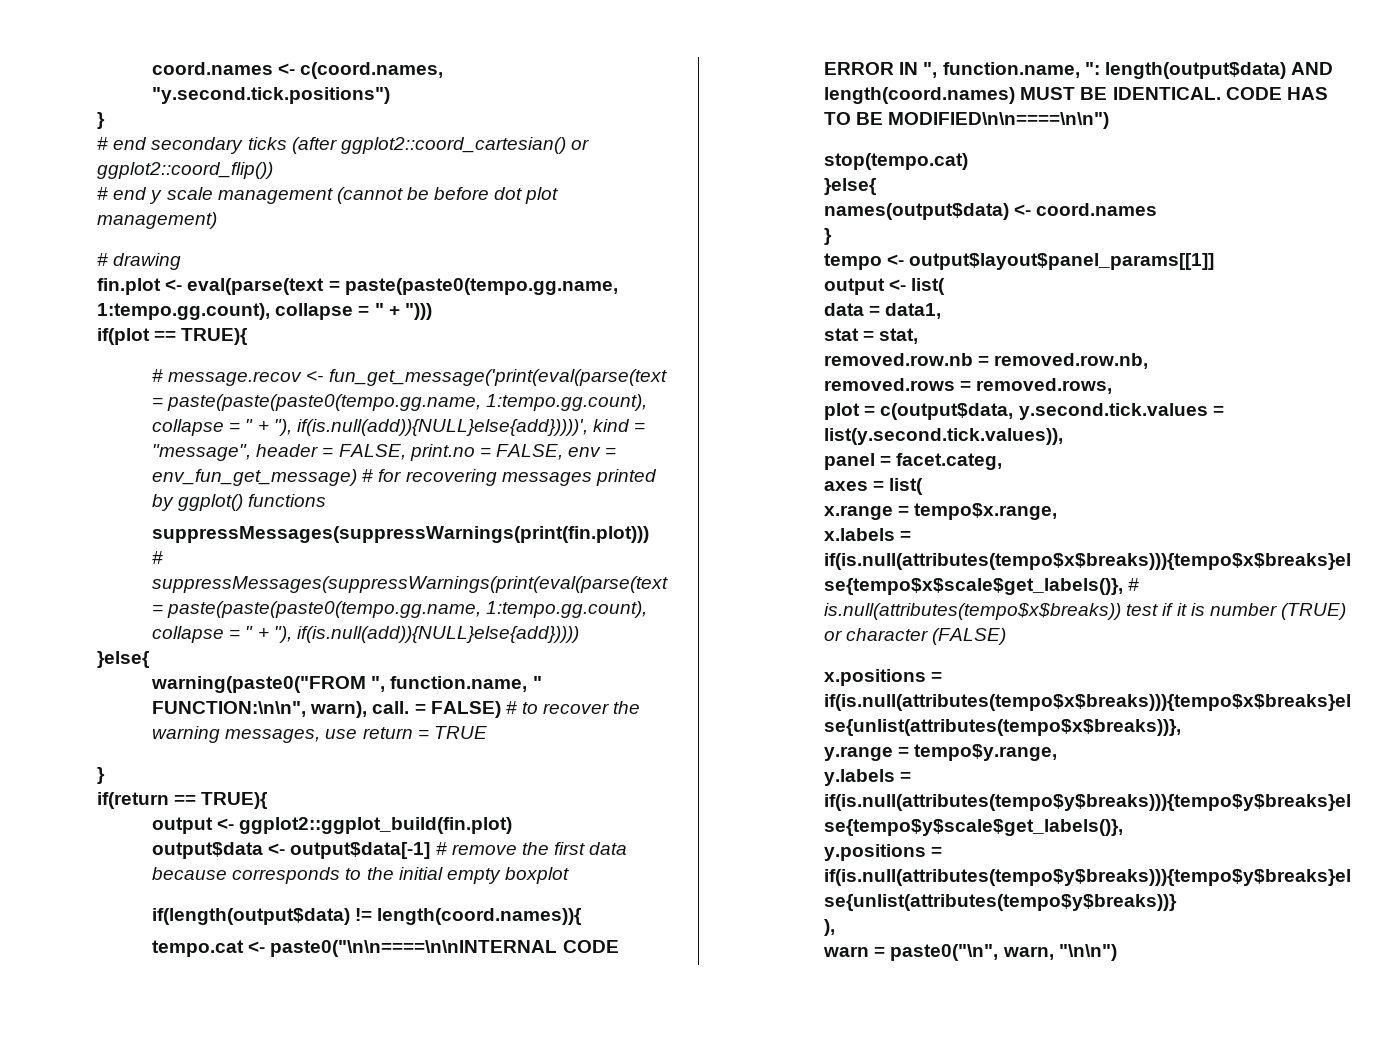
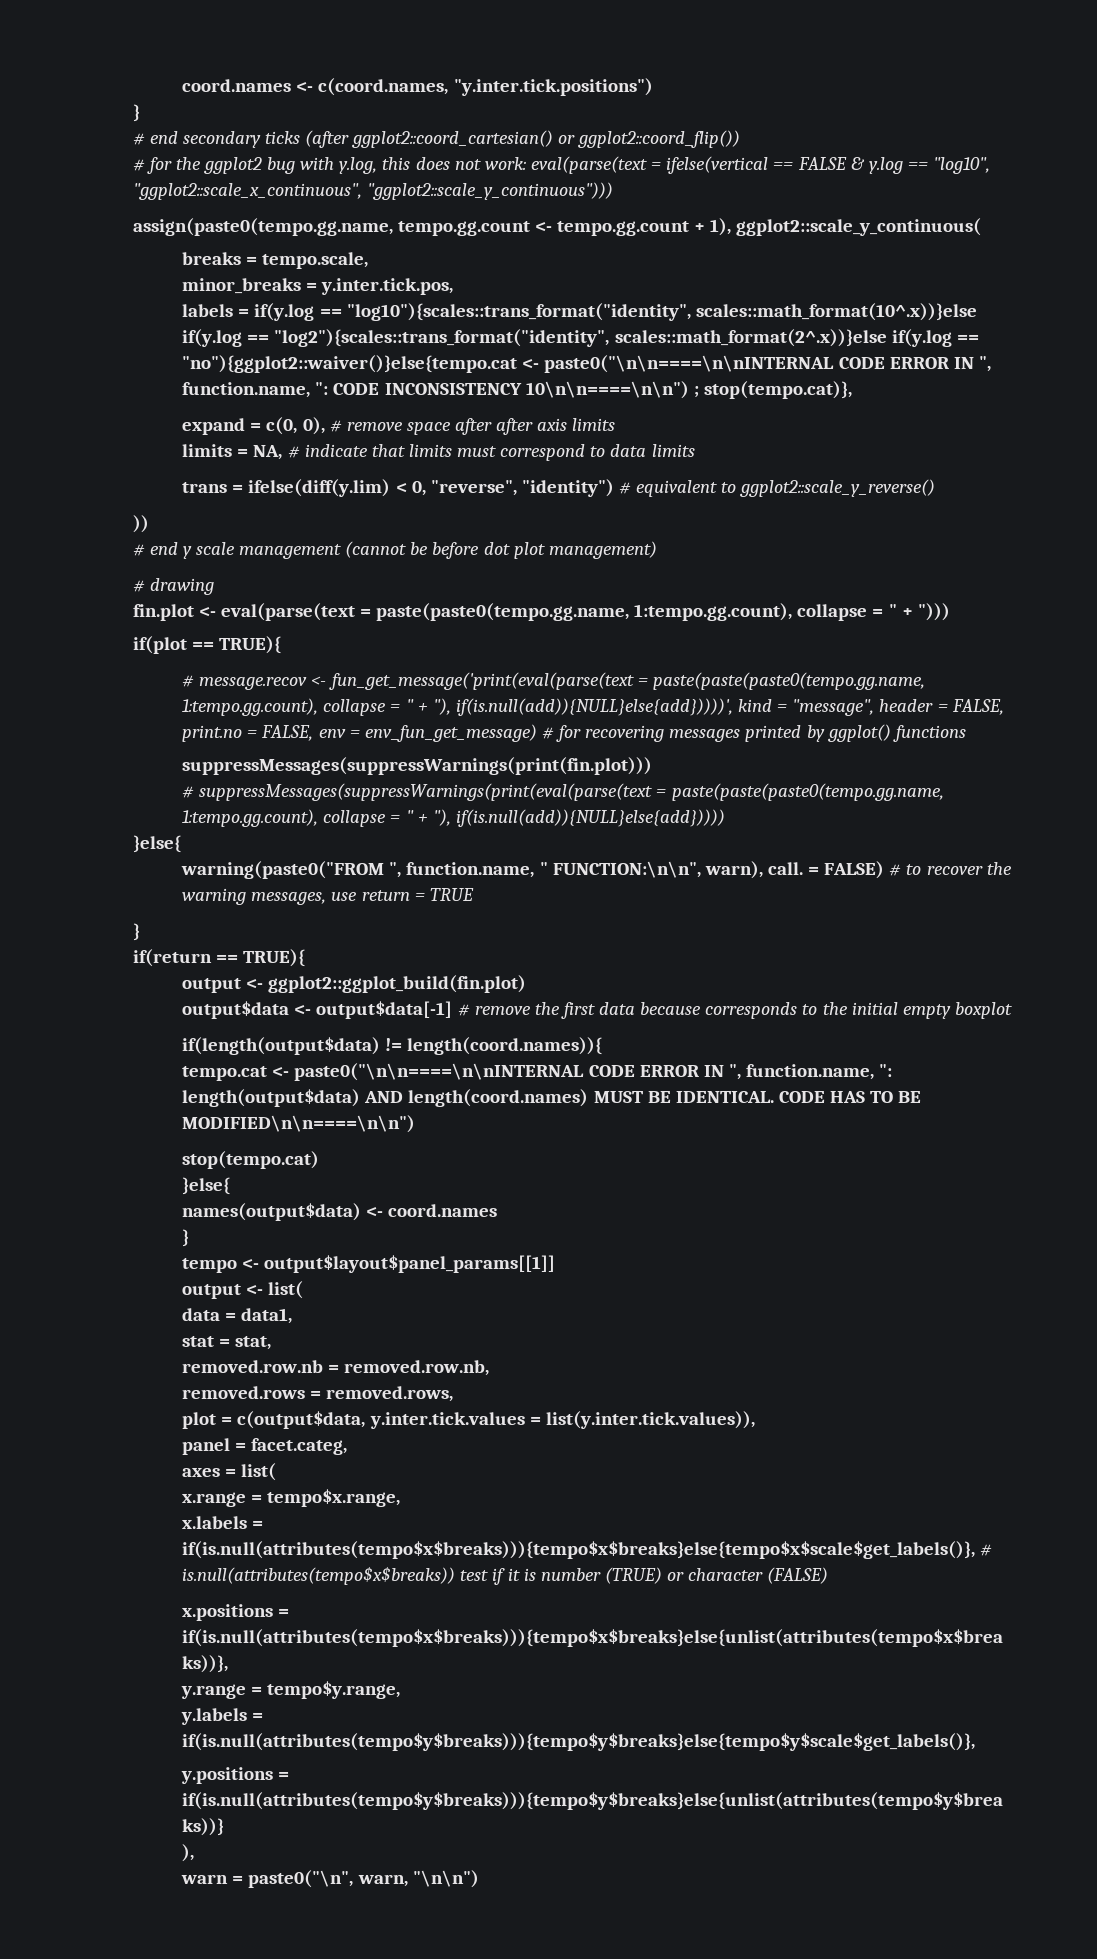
- coord.names <- c(coord.names, "y.second.tick.positions")
+ coord.names <- c(coord.names, "y.inter.tick.positions")
+ # for the ggplot2 bug with y.log, this does not work: eval(parse(text = ifelse(vertical == FALSE & y.log == "log10", "ggplot2::scale_x_continuous", "ggplot2::scale_y_continuous")))
+ assign(paste0(tempo.gg.name, tempo.gg.count <- tempo.gg.count + 1), ggplot2::scale_y_continuous(
+ breaks = tempo.scale,
+ minor_breaks = y.inter.tick.pos,
+ labels = if(y.log == "log10"){scales::trans_format("identity", scales::math_format(10^.x))}else if(y.log == "log2"){scales::trans_format("identity", scales::math_format(2^.x))}else if(y.log == "no"){ggplot2::waiver()}else{tempo.cat <- paste0("\n\n====\n\nINTERNAL CODE ERROR IN ", function.name, ": CODE INCONSISTENCY 10\n\n====\n\n") ; stop(tempo.cat)},
+ expand = c(0, 0), # remove space after after axis limits
+ limits = NA, # indicate that limits must correspond to data limits
+ trans = ifelse(diff(y.lim) < 0, "reverse", "identity") # equivalent to ggplot2::scale_y_reverse()
+ ))
- plot = c(output$data, y.second.tick.values = list(y.second.tick.values)),
+ plot = c(output$data, y.inter.tick.values = list(y.inter.tick.values)),

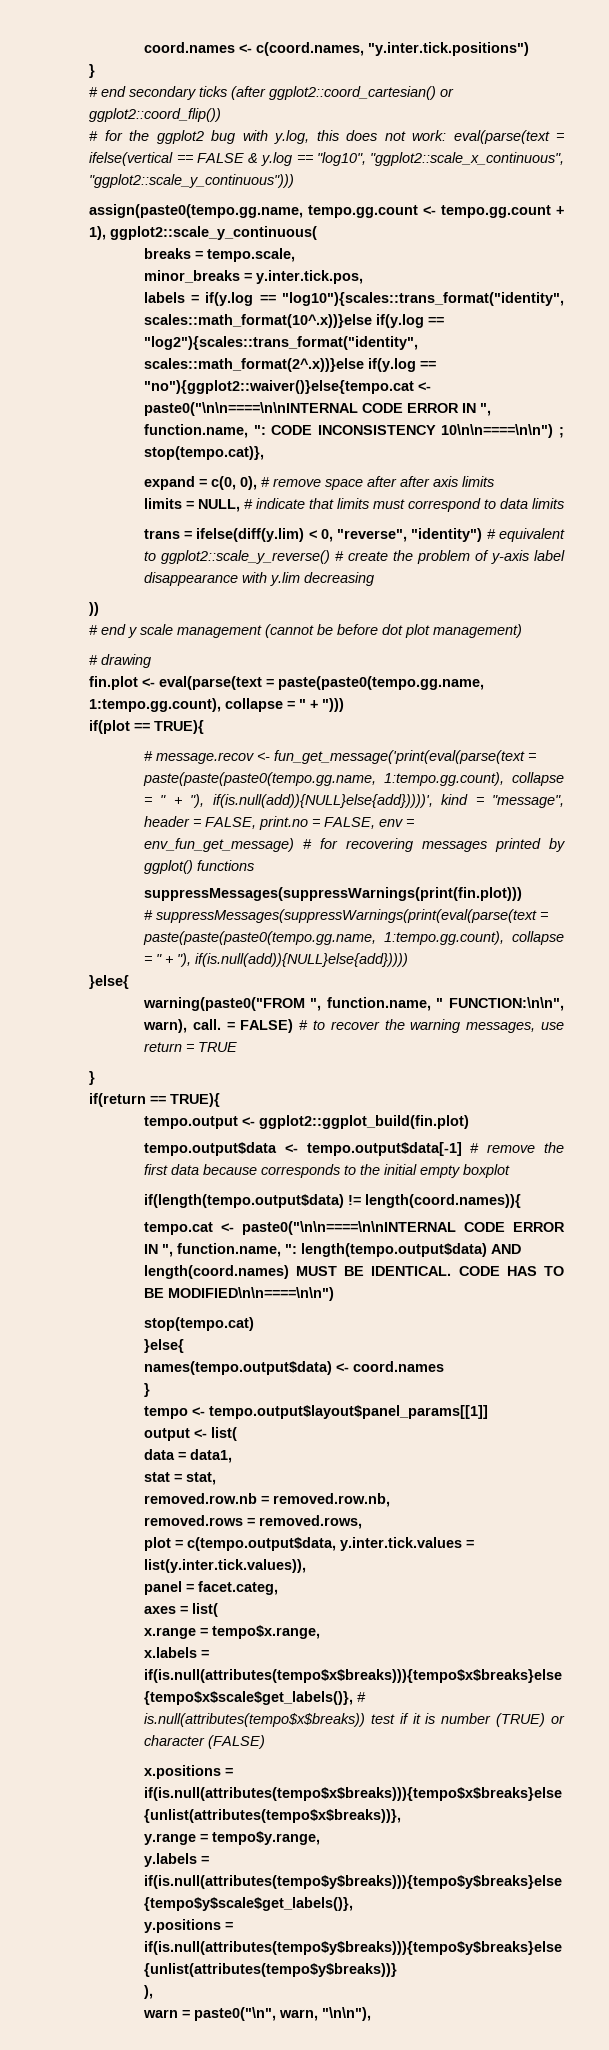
- limits = NA, # indicate that limits must correspond to data limits
+ limits = NULL, # indicate that limits must correspond to data limits
- trans = ifelse(diff(y.lim) < 0, "reverse", "identity") # equivalent to ggplot2::scale_y_reverse()
+ trans = ifelse(diff(y.lim) < 0, "reverse", "identity") # equivalent to ggplot2::scale_y_reverse() # create the problem of y-axis label disappearance with y.lim decreasing
- output <- ggplot2::ggplot_build(fin.plot)
+ tempo.output <- ggplot2::ggplot_build(fin.plot)
- output$data <- output$data[-1] # remove the first data because corresponds to the initial empty boxplot
+ tempo.output$data <- tempo.output$data[-1] # remove the first data because corresponds to the initial empty boxplot
- if(length(output$data) != length(coord.names)){
+ if(length(tempo.output$data) != length(coord.names)){
- tempo.cat <- paste0("\n\n====\n\nINTERNAL CODE ERROR IN ", function.name, ": length(output$data) AND length(coord.names) MUST BE IDENTICAL.
+ tempo.cat <- paste0("\n\n====\n\nINTERNAL CODE ERROR IN ", function.name, ": length(tempo.output$data) AND length(coord.names) MUST BE IDENTICAL.
- names(output$data) <- coord.names
+ names(tempo.output$data) <- coord.names
- tempo <- output$layout$panel_params[[1]]
+ tempo <- tempo.output$layout$panel_params[[1]]
- plot = c(output$data, y.inter.tick.values = list(y.inter.tick.values)),
+ plot = c(tempo.output$data, y.inter.tick.values = list(y.inter.tick.values)),
- warn = paste0("\n", warn, "\n\n")
+ warn = paste0("\n", warn, "\n\n"),

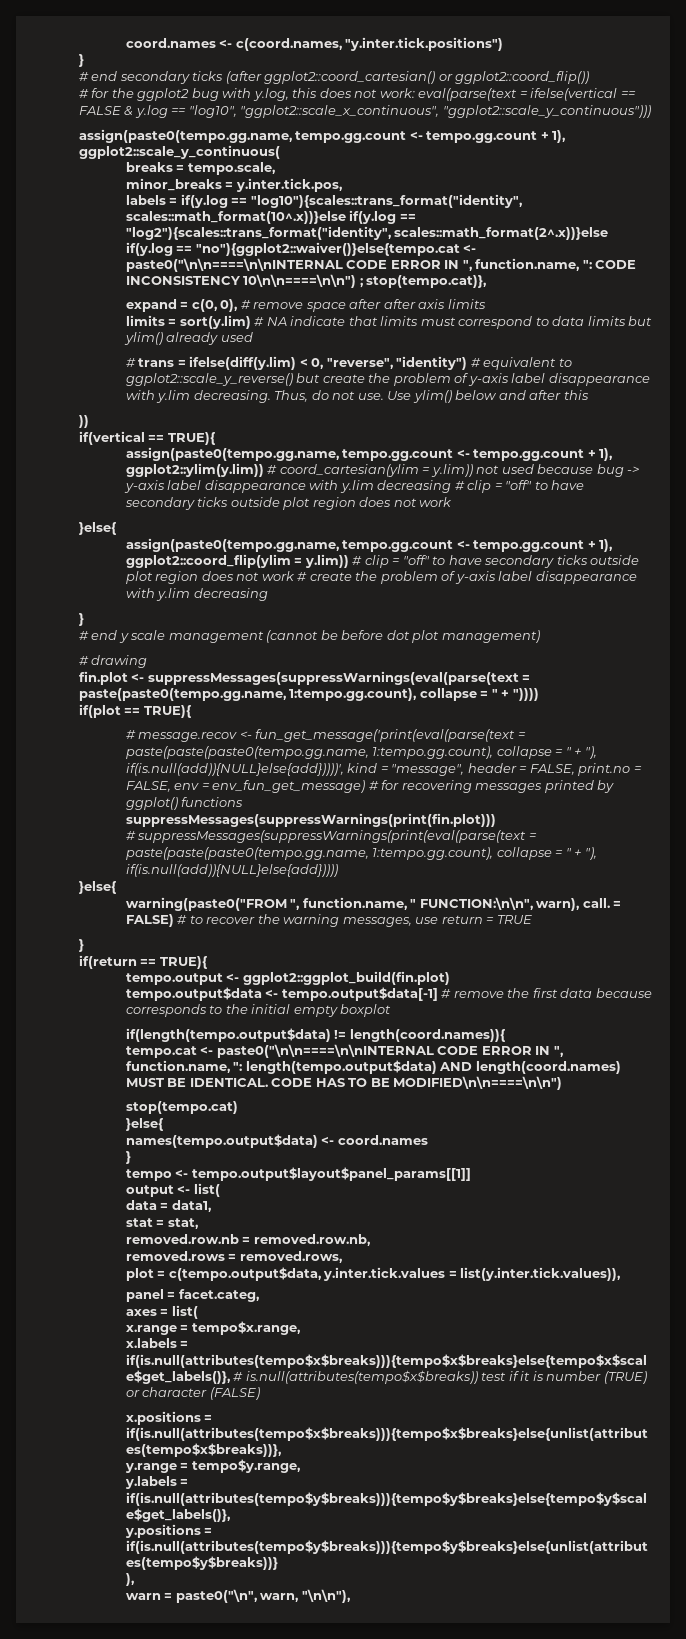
- limits = NULL, # indicate that limits must correspond to data limits
- trans = ifelse(diff(y.lim) < 0, "reverse", "identity") # equivalent to ggplot2::scale_y_reverse() # create the problem of y-axis label disappearance with y.lim decreasing
+ limits = sort(y.lim) # NA indicate that limits must correspond to data limits but ylim() already used
+ # trans = ifelse(diff(y.lim) < 0, "reverse", "identity") # equivalent to ggplot2::scale_y_reverse() but create the problem of y-axis label disappearance with y.lim decreasing. Thus, do not use. Use ylim() below and after this
  ))
+ if(vertical == TRUE){
+ assign(paste0(tempo.gg.name, tempo.gg.count <- tempo.gg.count + 1), ggplot2::ylim(y.lim)) # coord_cartesian(ylim = y.lim)) not used because bug -> y-axis label disappearance with y.lim decreasing # clip = "off" to have secondary ticks outside plot region does not work
+ }else{
+ assign(paste0(tempo.gg.name, tempo.gg.count <- tempo.gg.count + 1), ggplot2::coord_flip(ylim = y.lim)) # clip = "off" to have secondary ticks outside plot region does not work # create the problem of y-axis label disappearance with y.lim decreasing
+ }
- fin.plot <- eval(parse(text = paste(paste0(tempo.gg.name, 1:tempo.gg.count), collapse = " + ")))
+ fin.plot <- suppressMessages(suppressWarnings(eval(parse(text = paste(paste0(tempo.gg.name, 1:tempo.gg.count), collapse = " + "))))

